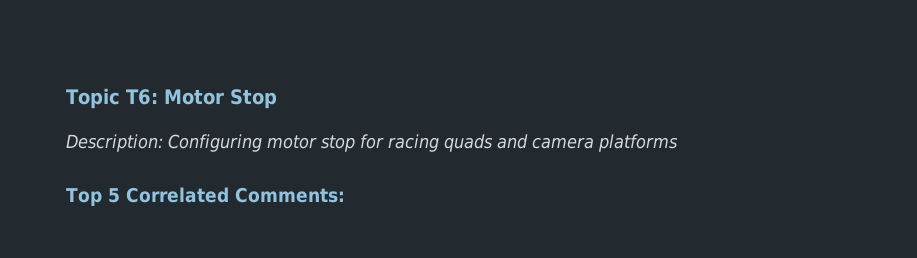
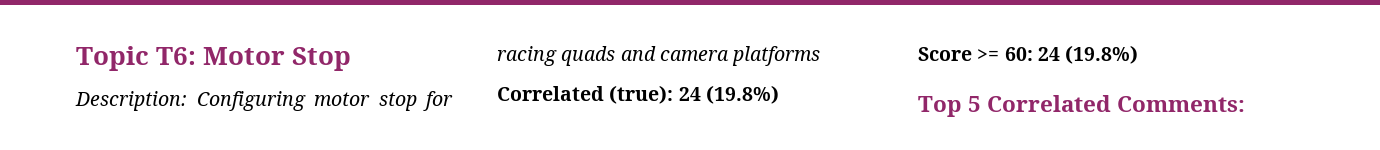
+ Correlated (true): 24 (19.8%)
+ Score >= 60: 24 (19.8%)

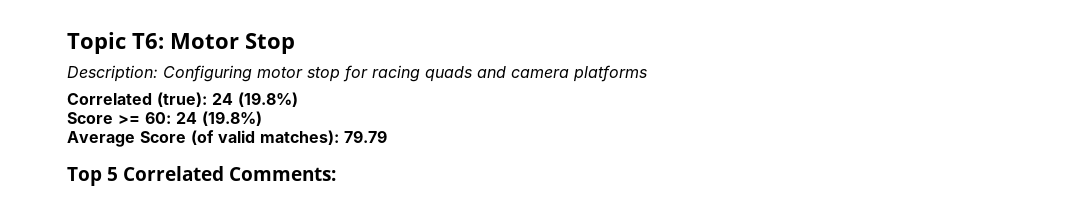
+ Average Score (of valid matches): 79.79

